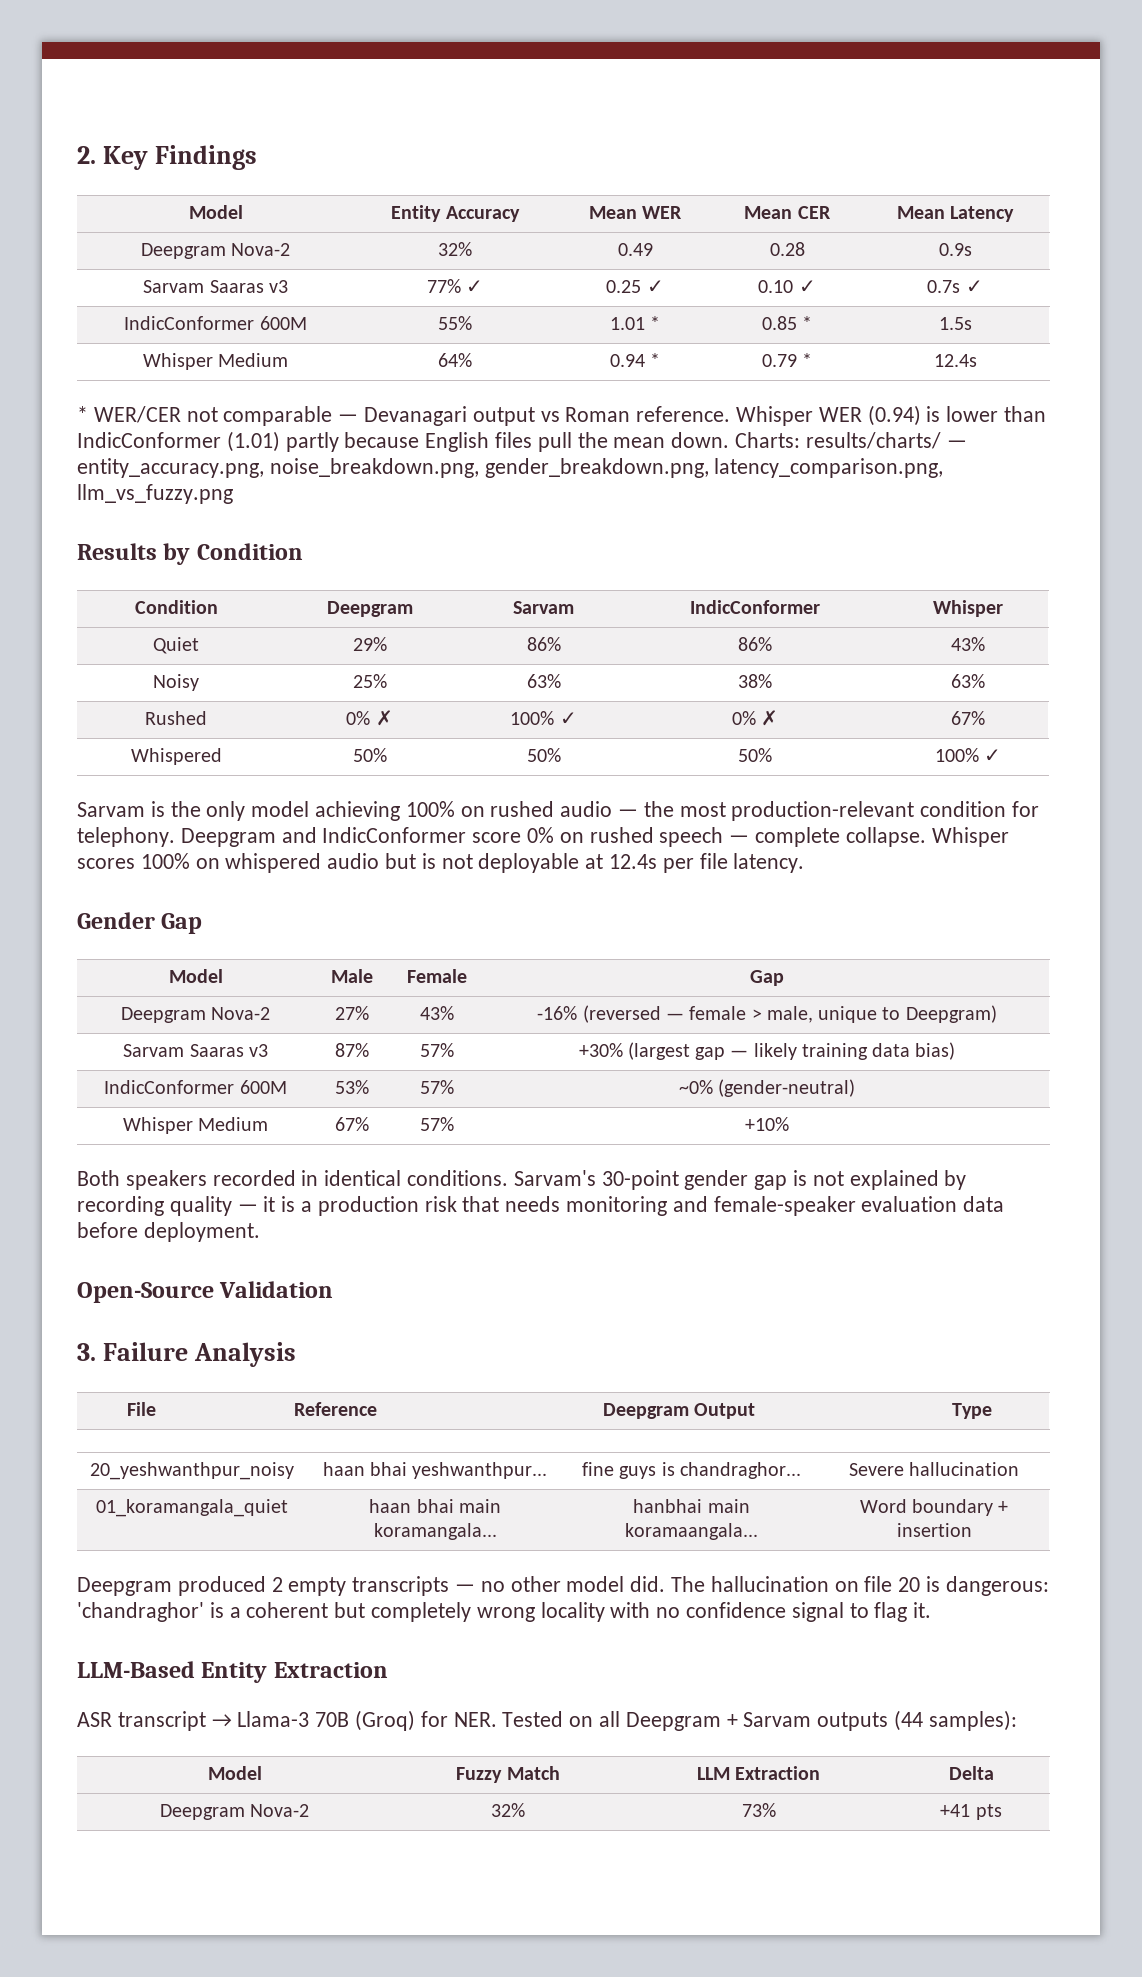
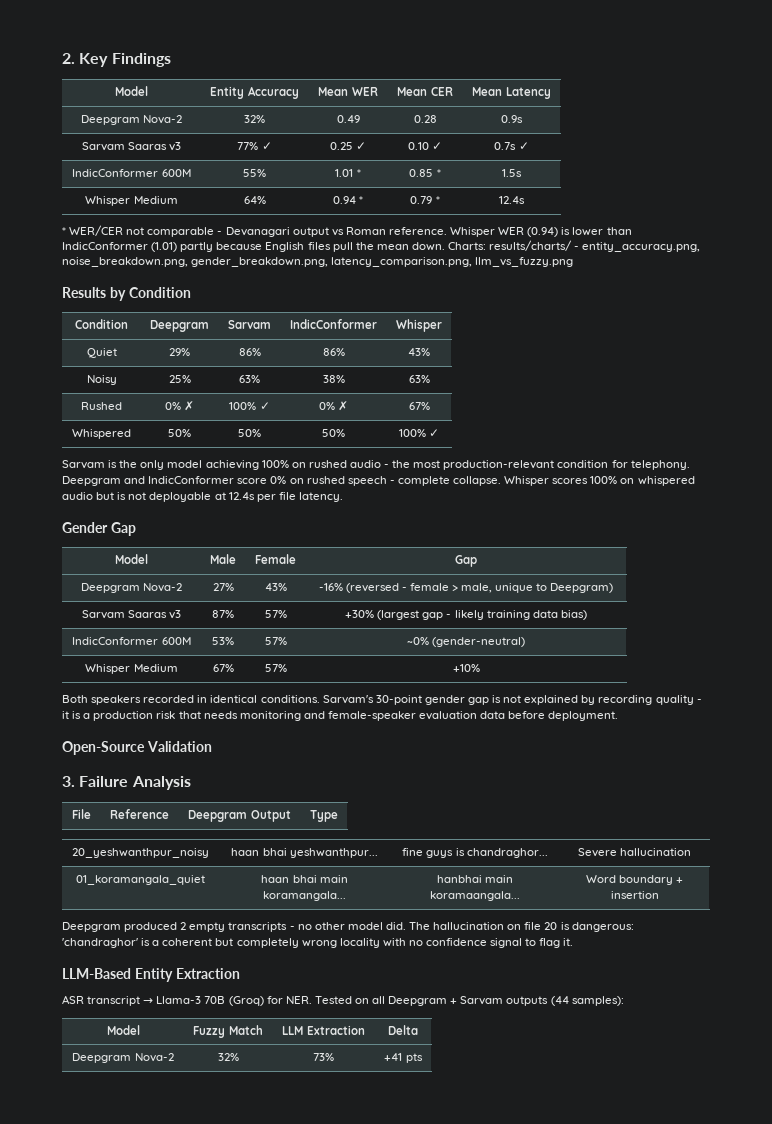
- * WER/CER not comparable — Devanagari output vs Roman reference.
+ * WER/CER not comparable - Devanagari output vs Roman reference.
- Charts: results/charts/ — entity_accuracy.png, noise_breakdown.png, gender_breakdown.png, latency_comparison.png, llm_vs_fuzzy.png
+ Charts: results/charts/ - entity_accuracy.png, noise_breakdown.png, gender_breakdown.png, latency_comparison.png, llm_vs_fuzzy.png
- Sarvam is the only model achieving 100% on rushed audio — the most production-relevant condition for telephony.
+ Sarvam is the only model achieving 100% on rushed audio - the most production-relevant condition for telephony.
- Deepgram and IndicConformer score 0% on rushed speech — complete collapse.
+ Deepgram and IndicConformer score 0% on rushed speech - complete collapse.
- Deepgram Nova-2 | 27% | 43% | -16% (reversed — female > male, unique to Deepgram)
+ Deepgram Nova-2 | 27% | 43% | -16% (reversed - female > male, unique to Deepgram)
- Sarvam Saaras v3 | 87% | 57% | +30% (largest gap — likely training data bias)
+ Sarvam Saaras v3 | 87% | 57% | +30% (largest gap - likely training data bias)
- Sarvam's 30-point gender gap is not explained by recording quality — it is a production risk that needs monitoring and female-speaker evaluation data before deployment.
+ Sarvam's 30-point gender gap is not explained by recording quality - it is a production risk that needs monitoring and female-speaker evaluation data before deployment.
- Deepgram produced 2 empty transcripts — no other model did.
+ Deepgram produced 2 empty transcripts - no other model did.

